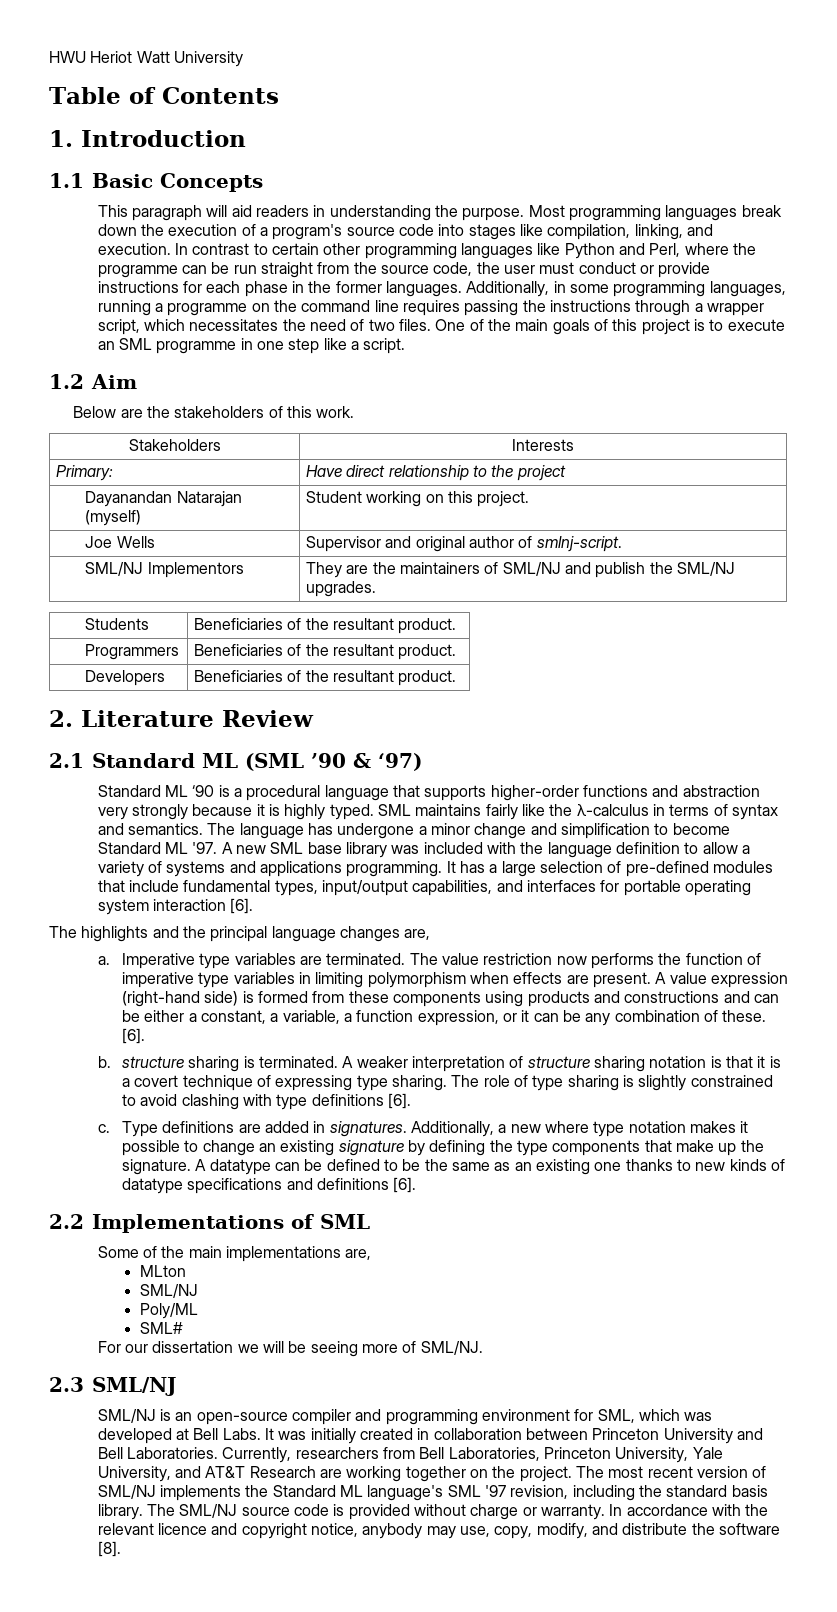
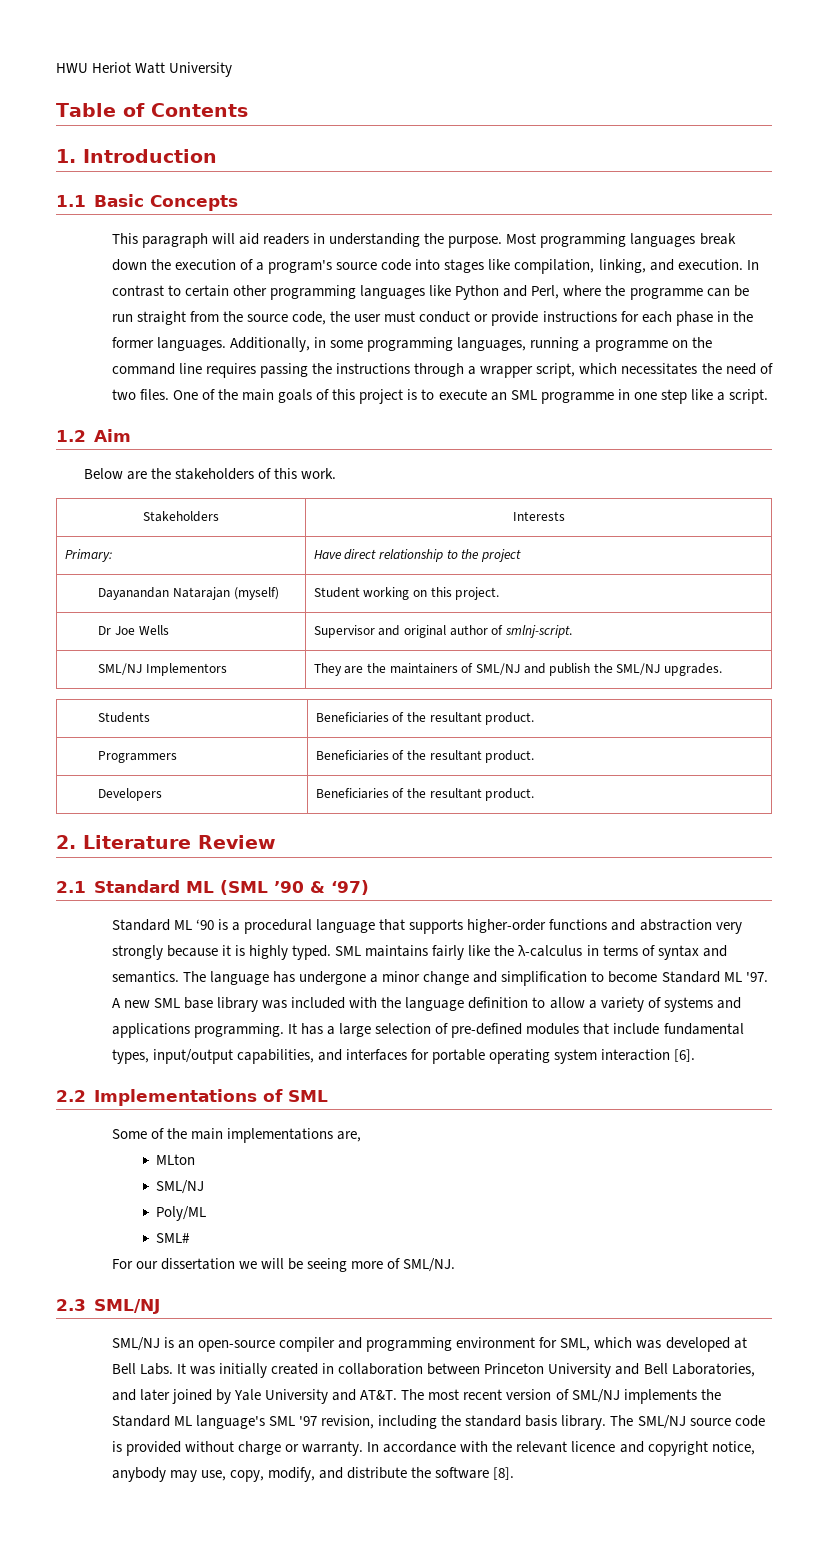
- Joe Wells | Supervisor and original author of smlnj-script.
+ Dr Joe Wells | Supervisor and original author of smlnj-script.
- The highlights and the principal language changes are,
- a. Imperative type variables are terminated. The value restriction now performs the function of imperative type variables in limiting polymorphism when effects are present. A value expression (right-hand side) is formed from these components using products and constructions and can be either a constant, a variable, a function expression, or it can be any combination of these. [6].
- b. structure sharing is terminated. A weaker interpretation of structure sharing notation is that it is a covert technique of expressing type sharing. The role of type sharing is slightly constrained to avoid clashing with type definitions [6].
- c. Type definitions are added in signatures. Additionally, a new where type notation makes it possible to change an existing signature by defining the type components that make up the signature. A datatype can be defined to be the same as an existing one thanks to new kinds of datatype specifications and definitions [6].
- It was initially created in collaboration between Princeton University and Bell Laboratories. Currently, researchers from Bell Laboratories, Princeton University, Yale University, and AT&T Research are working together on the project.
+ It was initially created in collaboration between Princeton University and Bell Laboratories, and later joined by Yale University and AT&T.

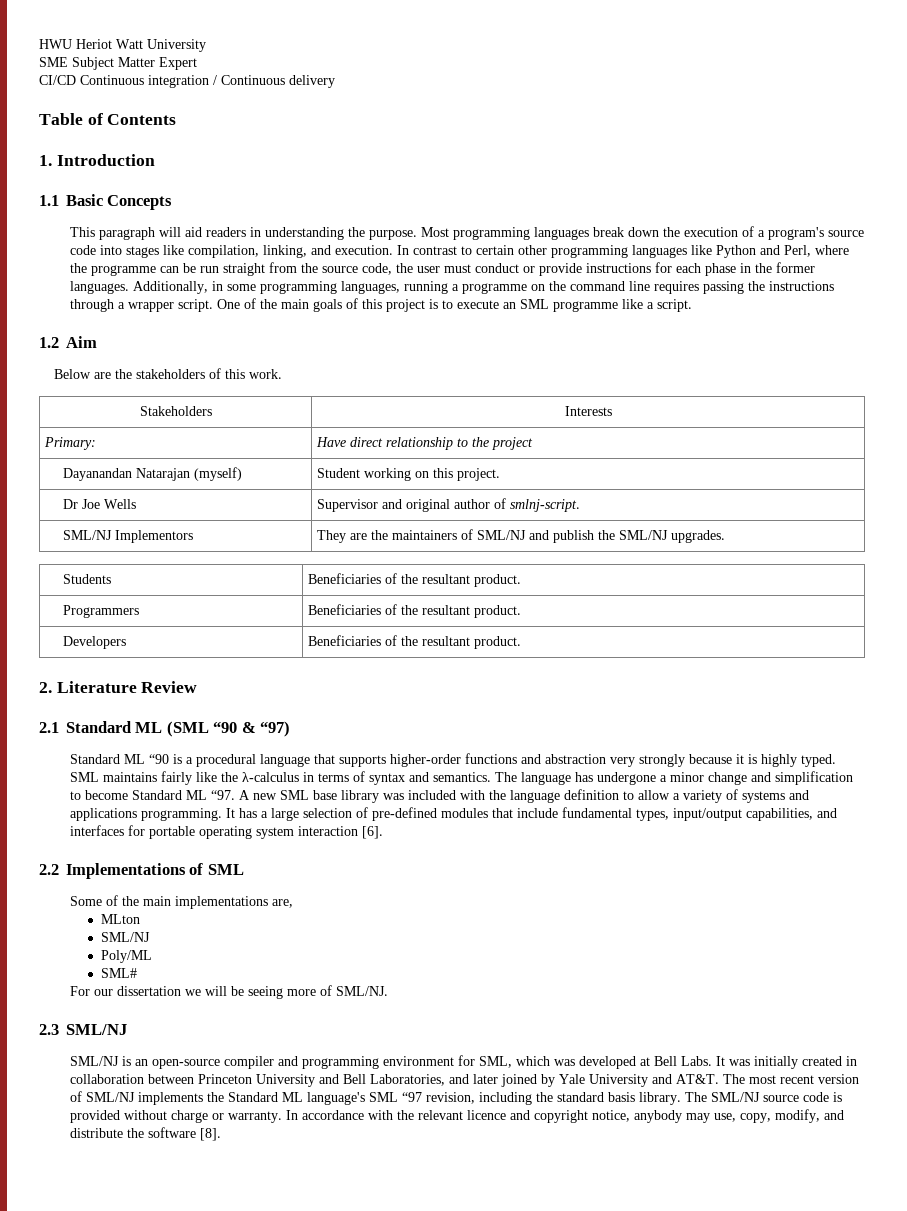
+ SME Subject Matter Expert
+ CI/CD Continuous integration / Continuous delivery
- Additionally, in some programming languages, running a programme on the command line requires passing the instructions through a wrapper script, which necessitates the need of two files.
+ Additionally, in some programming languages, running a programme on the command line requires passing the instructions through a wrapper script.
- One of the main goals of this project is to execute an SML programme in one step like a script.
+ One of the main goals of this project is to execute an SML programme like a script.
- 2.1 Standard ML (SML ’90 & ‘97)
- Standard ML ‘90 is a procedural language that supports higher-order functions and abstraction very strongly because it is highly typed.
+ 2.1 Standard ML (SML “90 & “97)
+ Standard ML “90 is a procedural language that supports higher-order functions and abstraction very strongly because it is highly typed.
- The language has undergone a minor change and simplification to become Standard ML '97. A new SML base library was included with the language definition to allow a variety of systems and applications programming.
+ The language has undergone a minor change and simplification to become Standard ML “97. A new SML base library was included with the language definition to allow a variety of systems and applications programming.
- The most recent version of SML/NJ implements the Standard ML language's SML '97 revision, including the standard basis library.
+ The most recent version of SML/NJ implements the Standard ML language's SML “97 revision, including the standard basis library.

